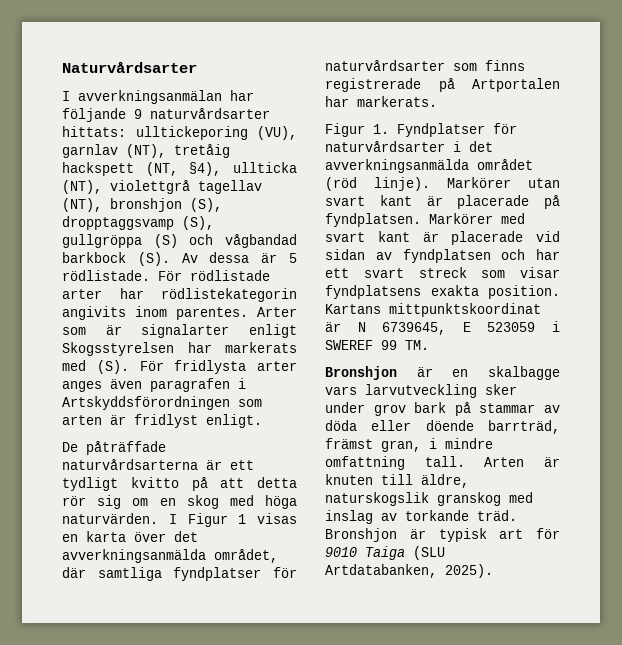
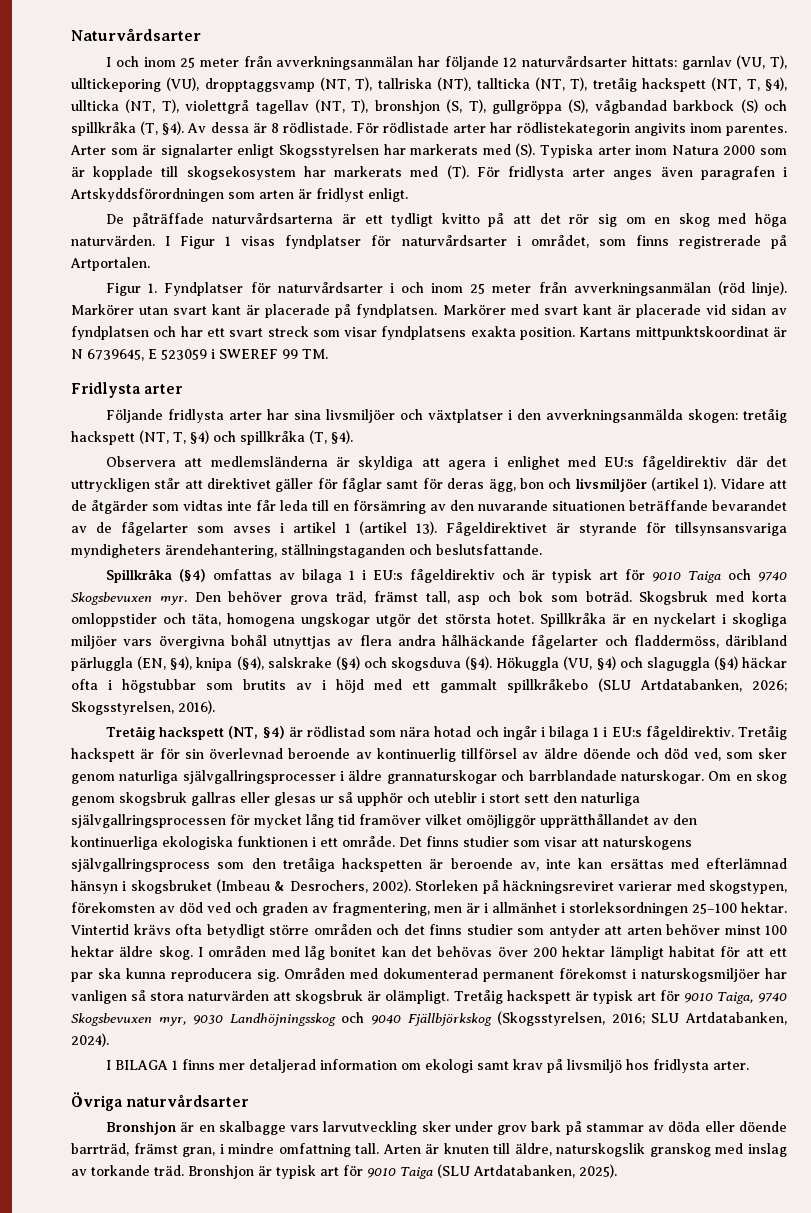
- I avverkningsanmälan har följande 9 naturvårdsarter hittats: ulltickeporing (VU), garnlav (NT), tretåig hackspett (NT, §4), ullticka (NT), violettgrå tagellav (NT), bronshjon (S), dropptaggsvamp (S), gullgröppa (S) och vågbandad barkbock (S). Av dessa är 5 rödlistade.
+ I och inom 25 meter från avverkningsanmälan har följande 12 naturvårdsarter hittats: garnlav (VU, T), ulltickeporing (VU), dropptaggsvamp (NT, T), tallriska (NT), tallticka (NT, T), tretåig hackspett (NT, T, §4), ullticka (NT, T), violettgrå tagellav (NT, T), bronshjon (S, T), gullgröppa (S), vågbandad barkbock (S) och spillkråka (T, §4). Av dessa är 8 rödlistade.
- Arter som är signalarter enligt Skogsstyrelsen har markerats med (S). För fridlysta arter anges även paragrafen i Artskyddsförordningen som arten är fridlyst enligt.
+ Arter som är signalarter enligt Skogsstyrelsen har markerats med (S). Typiska arter inom Natura 2000 som är kopplade till skogsekosystem har markerats med (T). För fridlysta arter anges även paragrafen i Artskyddsförordningen som arten är fridlyst enligt.
- De påträffade naturvårdsarterna är ett tydligt kvitto på att detta rör sig om en skog med höga naturvärden.
+ De påträffade naturvårdsarterna är ett tydligt kvitto på att det rör sig om en skog med höga naturvärden.
- I Figur 1 visas en karta över det avverkningsanmälda området, där samtliga fyndplatser för naturvårdsarter som finns registrerade på Artportalen har markerats.
+ I Figur 1 visas fyndplatser för naturvårdsarter i området, som finns registrerade på Artportalen.
- Figur 1. Fyndplatser för naturvårdsarter i det avverkningsanmälda området (röd linje).
+ Figur 1. Fyndplatser för naturvårdsarter i och inom 25 meter från avverkningsanmälan (röd linje).
+ Fridlysta arter
+ Följande fridlysta arter har sina livsmiljöer och växtplatser i den avverkningsanmälda skogen: tretåig hackspett (NT, T, §4) och spillkråka (T, §4).
+ Observera att medlemsländerna är skyldiga att agera i enlighet med EU:s fågeldirektiv där det uttryckligen står att direktivet gäller för fåglar samt för deras ägg, bon och livsmiljöer (artikel 1). Vidare att de åtgärder som vidtas inte får leda till en försämring av den nuvarande situationen beträffande bevarandet av de fågelarter som avses i artikel 1 (artikel 13). Fågeldirektivet är styrande för tillsynsansvariga myndigheters ärendehantering, ställningstaganden och beslutsfattande.
+ Spillkråka (§4) omfattas av bilaga 1 i EU:s fågeldirektiv och är typisk art för 9010 Taiga och 9740 Skogsbevuxen myr. Den behöver grova träd, främst tall, asp och bok som boträd. Skogsbruk med korta omloppstider och täta, homogena ungskogar utgör det största hotet. Spillkråka är en nyckelart i skogliga miljöer vars övergivna bohål utnyttjas av flera andra hålhäckande fågelarter och fladdermöss, däribland pärluggla (EN, §4), knipa (§4), salskrake (§4) och skogsduva (§4). Hökuggla (VU, §4) och slaguggla (§4) häckar ofta i högstubbar som brutits av i höjd med ett gammalt spillkråkebo (SLU Artdatabanken, 2026; Skogsstyrelsen, 2016).
+ Tretåig hackspett (NT, §4) är rödlistad som nära hotad och ingår i bilaga 1 i EU:s fågeldirektiv. Tretåig hackspett är för sin överlevnad beroende av kontinuerlig tillförsel av äldre döende och död ved, som sker genom naturliga självgallringsprocesser i äldre grannaturskogar och barrblandade naturskogar. Om en skog genom skogsbruk gallras eller glesas ur så upphör och uteblir i stort sett den naturliga självgallringsprocessen för mycket lång tid framöver vilket omöjliggör upprätthållandet av den kontinuerliga ekologiska funktionen i ett område. Det finns studier som visar att naturskogens självgallringsprocess som den tretåiga hackspetten är beroende av, inte kan ersättas med efterlämnad hänsyn i skogsbruket (Imbeau & Desrochers, 2002). Storleken på häckningsreviret varierar med skogstypen, förekomsten av död ved och graden av fragmentering, men är i allmänhet i storleksordningen 25–100 hektar. Vintertid krävs ofta betydligt större områden och det finns studier som antyder att arten behöver minst 100 hektar äldre skog. I områden med låg bonitet kan det behövas över 200 hektar lämpligt habitat för att ett par ska kunna reproducera sig. Områden med dokumenterad permanent förekomst i naturskogsmiljöer har vanligen så stora naturvärden att skogsbruk är olämpligt. Tretåig hackspett är typisk art för 9010 Taiga, 9740 Skogsbevuxen myr, 9030 Landhöjningsskog och 9040 Fjällbjörkskog (Skogsstyrelsen, 2016; SLU Artdatabanken, 2024).
+ I BILAGA 1 finns mer detaljerad information om ekologi samt krav på livsmiljö hos fridlysta arter.
+ Övriga naturvårdsarter

